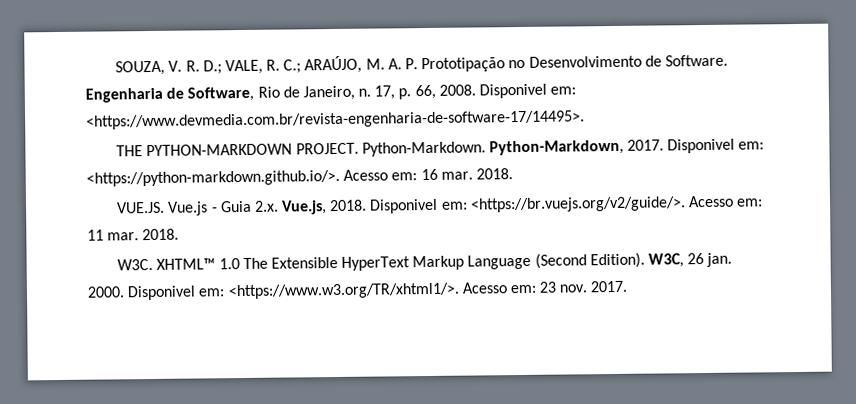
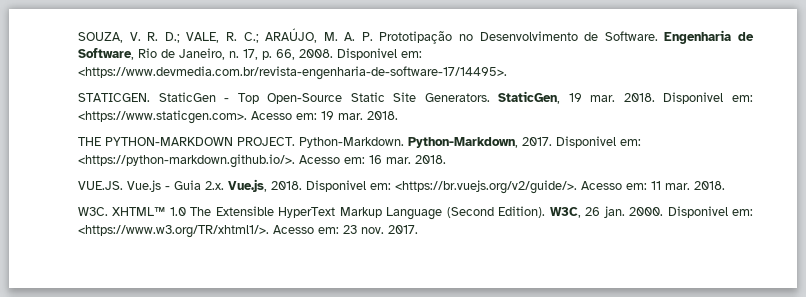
+ STATICGEN. StaticGen - Top Open-Source Static Site Generators. StaticGen, 19 mar. 2018. Disponivel em: <https://www.staticgen.com>. Acesso em: 19 mar. 2018.

